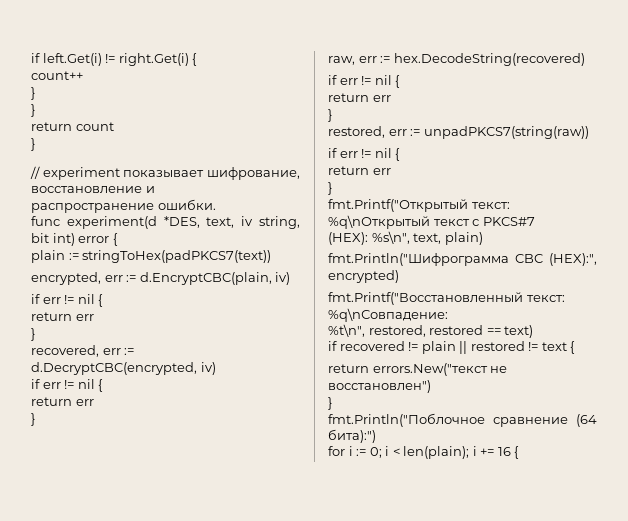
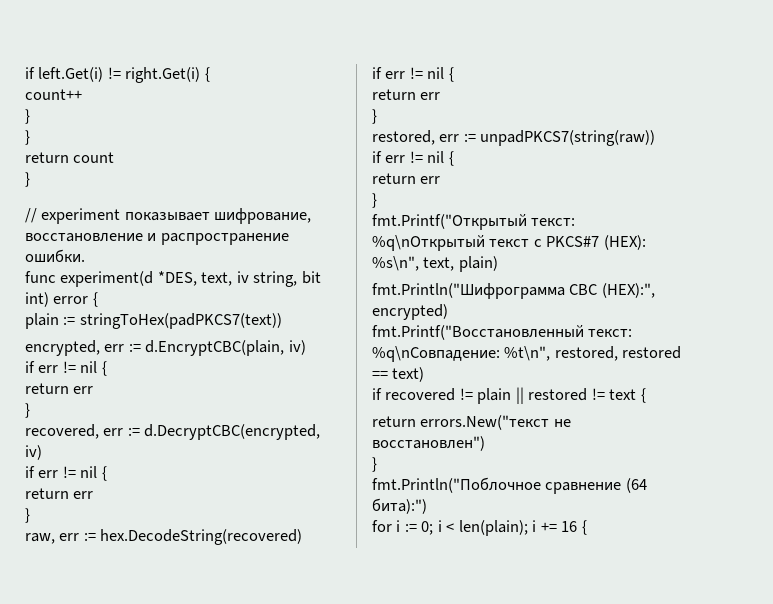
- // experiment показывает шифрование, восстановление и
- распространение ошибки.
+ // experiment показывает шифрование, восстановление и распространение ошибки.
- fmt.Printf("Открытый текст: %q\nОткрытый текст с PKCS#7
- (HEX): %s\n", text, plain)
+ fmt.Printf("Открытый текст: %q\nОткрытый текст с PKCS#7 (HEX): %s\n", text, plain)
- fmt.Printf("Восстановленный текст: %q\nСовпадение:
- %t\n", restored, restored == text)
+ fmt.Printf("Восстановленный текст: %q\nСовпадение: %t\n", restored, restored == text)

